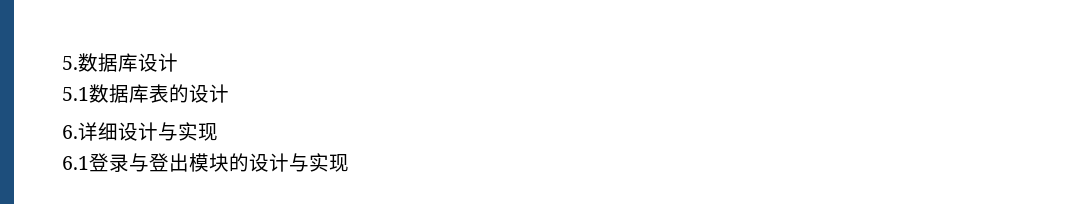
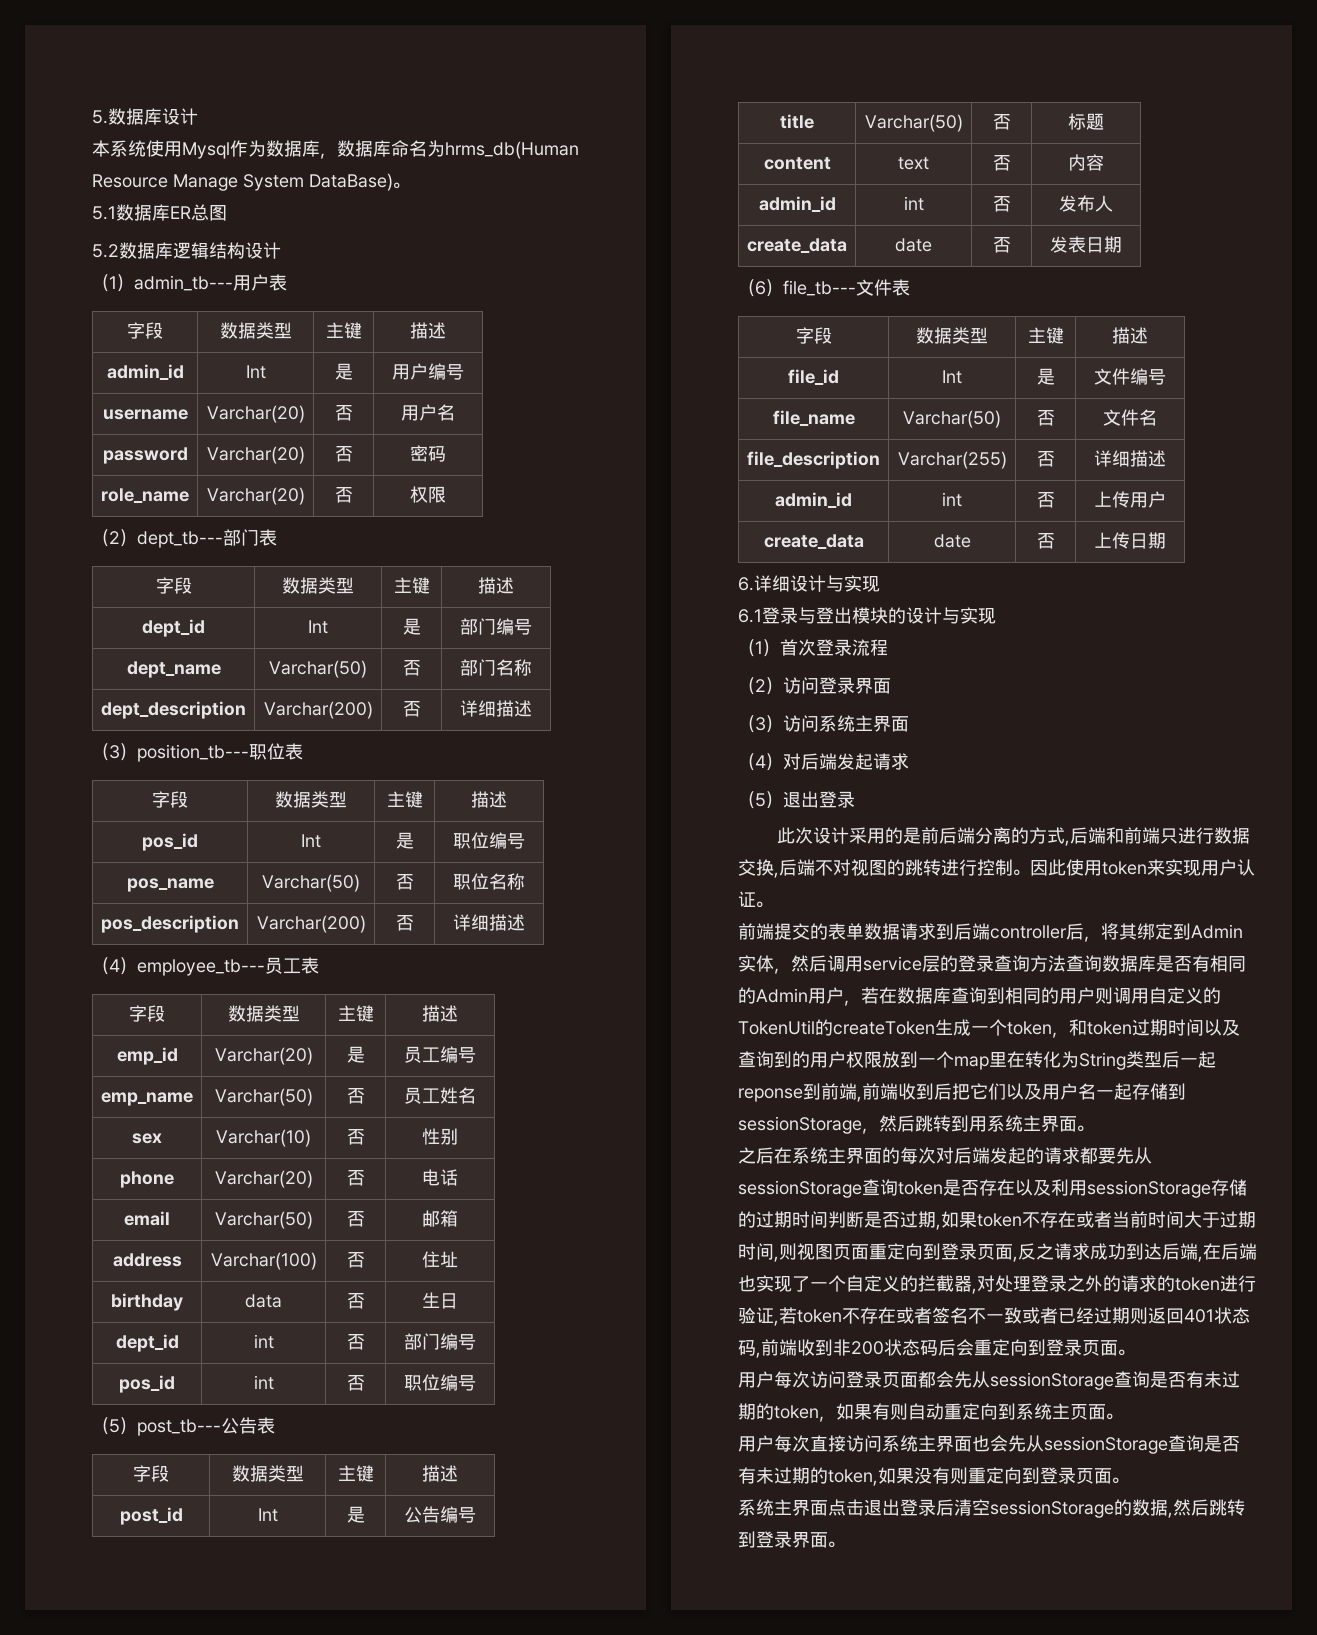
- 5.1数据库表的设计
+ 本系统使用Mysql作为数据库，数据库命名为hrms_db(Human Resource Manage System DataBase)。
+ 5.1数据库ER总图
+ 5.2数据库逻辑结构设计
+ （1）admin_tb---用户表
+ 字段 | 数据类型 | 主键 | 描述
+ admin_id | Int | 是 | 用户编号
+ username | Varchar(20) | 否 | 用户名
+ password | Varchar(20) | 否 | 密码
+ role_name | Varchar(20) | 否 | 权限
+ （2）dept_tb---部门表
+ 字段 | 数据类型 | 主键 | 描述
+ dept_id | Int | 是 | 部门编号
+ dept_name | Varchar(50) | 否 | 部门名称
+ dept_description | Varchar(200) | 否 | 详细描述
+ （3）position_tb---职位表
+ 字段 | 数据类型 | 主键 | 描述
+ pos_id | Int | 是 | 职位编号
+ pos_name | Varchar(50) | 否 | 职位名称
+ pos_description | Varchar(200) | 否 | 详细描述
+ （4）employee_tb---员工表
+ 字段 | 数据类型 | 主键 | 描述
+ emp_id | Varchar(20) | 是 | 员工编号
+ emp_name | Varchar(50) | 否 | 员工姓名
+ sex | Varchar(10) | 否 | 性别
+ phone | Varchar(20) | 否 | 电话
+ email | Varchar(50) | 否 | 邮箱
+ address | Varchar(100) | 否 | 住址
+ birthday | data | 否 | 生日
+ dept_id | int | 否 | 部门编号
+ pos_id | int | 否 | 职位编号
+ （5）post_tb---公告表
+ 字段 | 数据类型 | 主键 | 描述
+ post_id | Int | 是 | 公告编号
+ title | Varchar(50) | 否 | 标题
+ content | text | 否 | 内容
+ admin_id | int | 否 | 发布人
+ create_data | date | 否 | 发表日期
+ （6）file_tb---文件表
+ 字段 | 数据类型 | 主键 | 描述
+ file_id | Int | 是 | 文件编号
+ file_name | Varchar(50) | 否 | 文件名
+ file_description | Varchar(255) | 否 | 详细描述
+ admin_id | int | 否 | 上传用户
+ create_data | date | 否 | 上传日期
+ （1）首次登录流程
+ （2）访问登录界面
+ （3）访问系统主界面
+ （4）对后端发起请求
+ （5）退出登录
+ 此次设计采用的是前后端分离的方式,后端和前端只进行数据交换,后端不对视图的跳转进行控制。因此使用token来实现用户认证。
+ 前端提交的表单数据请求到后端controller后，将其绑定到Admin实体，然后调用service层的登录查询方法查询数据库是否有相同的Admin用户，若在数据库查询到相同的用户则调用自定义的TokenUtil的createToken生成一个token，和token过期时间以及查询到的用户权限放到一个map里在转化为String类型后一起reponse到前端,前端收到后把它们以及用户名一起存储到sessionStorage，然后跳转到用系统主界面。
+ 之后在系统主界面的每次对后端发起的请求都要先从sessionStorage查询token是否存在以及利用sessionStorage存储的过期时间判断是否过期,如果token不存在或者当前时间大于过期时间,则视图页面重定向到登录页面,反之请求成功到达后端,在后端也实现了一个自定义的拦截器,对处理登录之外的请求的token进行验证,若token不存在或者签名不一致或者已经过期则返回401状态码,前端收到非200状态码后会重定向到登录页面。
+ 用户每次访问登录页面都会先从sessionStorage查询是否有未过期的token，如果有则自动重定向到系统主页面。
+ 用户每次直接访问系统主界面也会先从sessionStorage查询是否有未过期的token,如果没有则重定向到登录页面。
+ 系统主界面点击退出登录后清空sessionStorage的数据,然后跳转到登录界面。

